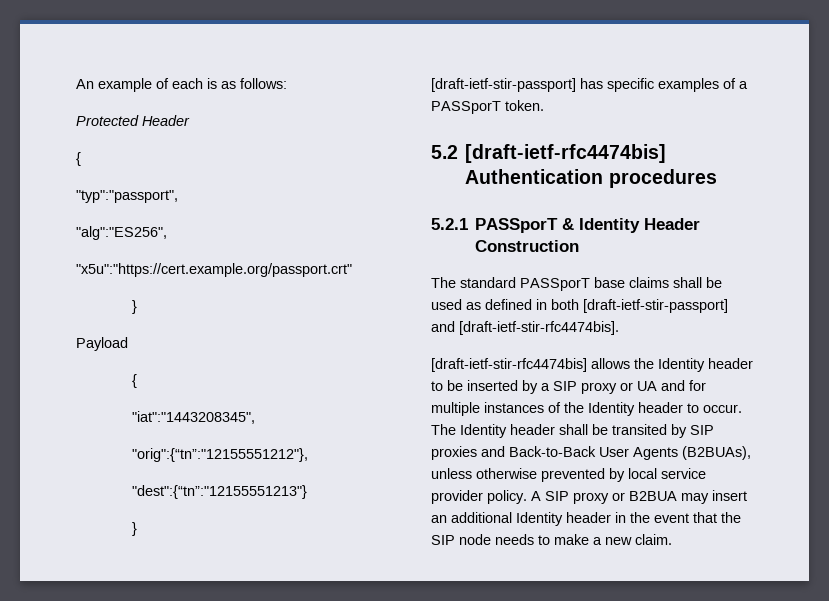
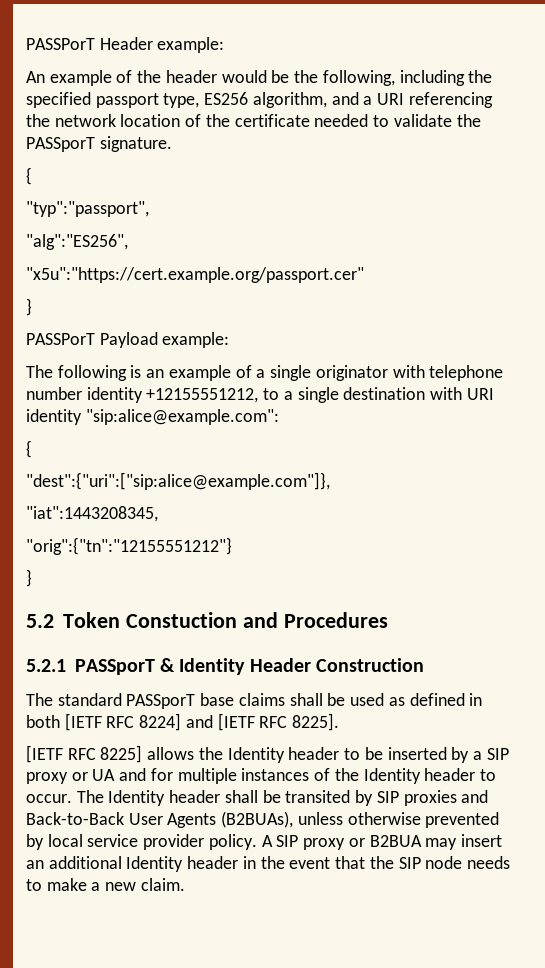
- An example of each is as follows:
- Protected Header
+ PASSPorT Header example:
+ An example of the header would be the following, including the specified passport type, ES256 algorithm, and a URI referencing the network location of the certificate needed to validate the PASSporT signature.
- "x5u":"https://cert.example.org/passport.crt"
+ "x5u":"https://cert.example.org/passport.cer"
  }
- Payload
+ PASSPorT Payload example:
+ The following is an example of a single originator with telephone number identity +12155551212, to a single destination with URI identity "sip:alice@example.com":
  {
- "iat":"1443208345",
- "orig":{“tn”:"12155551212"},
- "dest":{“tn”:"12155551213"}
+ "dest":{"uri":["sip:alice@example.com"]},
+ "iat":1443208345,
+ "orig":{"tn":"12155551212"}
  }
- [draft-ietf-stir-passport] has specific examples of a PASSporT token.
- 5.2 [draft-ietf-rfc4474bis] Authentication procedures
+ 5.2 Token Constuction and Procedures
- The standard PASSporT base claims shall be used as defined in both [draft-ietf-stir-passport] and [draft-ietf-stir-rfc4474bis].
- [draft-ietf-stir-rfc4474bis] allows the Identity header to be inserted by a SIP proxy or UA and for multiple instances of the Identity header to occur.
+ The standard PASSporT base claims shall be used as defined in both [IETF RFC 8224] and [IETF RFC 8225].
+ [IETF RFC 8225] allows the Identity header to be inserted by a SIP proxy or UA and for multiple instances of the Identity header to occur.

